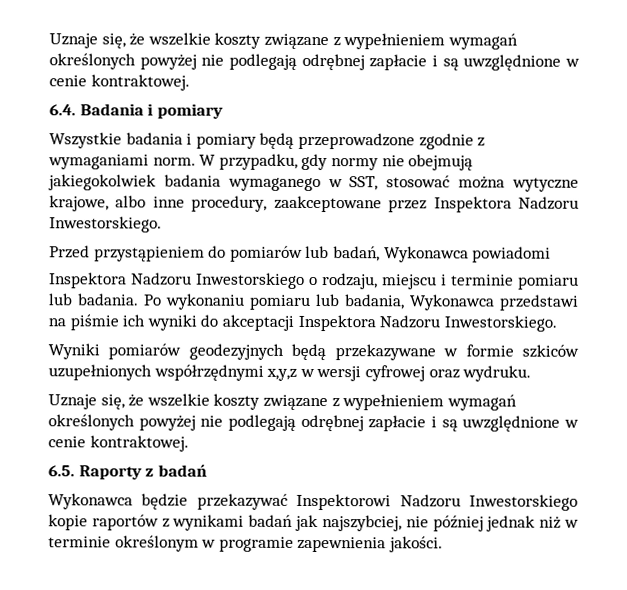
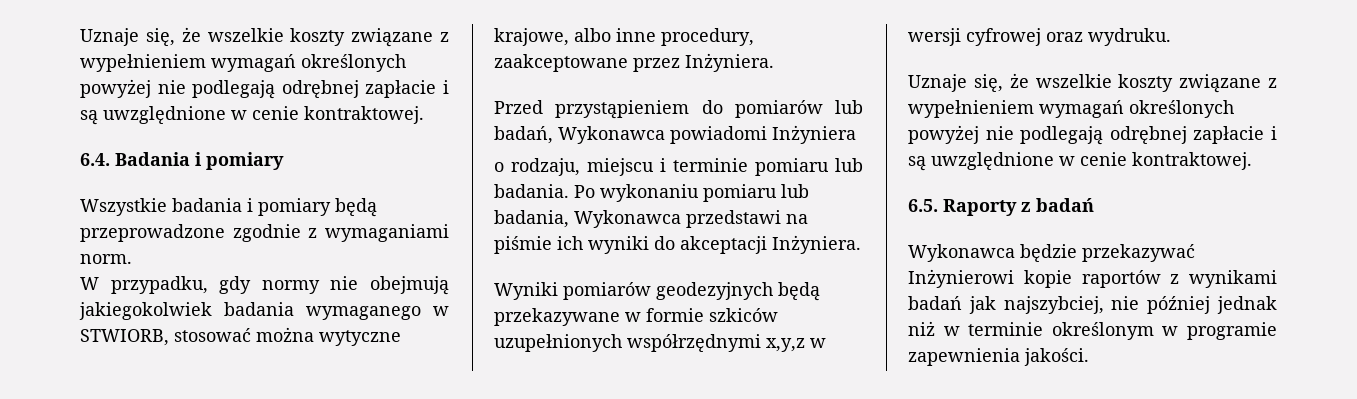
- Wszystkie badania i pomiary będą przeprowadzone zgodnie z wymaganiami norm. W przypadku, gdy normy nie obejmują jakiegokolwiek badania wymaganego w SST, stosować można wytyczne krajowe, albo inne procedury, zaakceptowane przez Inspektora Nadzoru Inwestorskiego.
+ Wszystkie badania i pomiary będą przeprowadzone zgodnie z wymaganiami norm.
+ W przypadku, gdy normy nie obejmują jakiegokolwiek badania wymaganego w STWIORB, stosować można wytyczne krajowe, albo inne procedury, zaakceptowane przez Inżyniera.
- Przed przystąpieniem do pomiarów lub badań, Wykonawca powiadomi
- Inspektora Nadzoru Inwestorskiego o rodzaju, miejscu i terminie pomiaru lub badania.
+ Przed przystąpieniem do pomiarów lub badań, Wykonawca powiadomi Inżyniera
+ o rodzaju, miejscu i terminie pomiaru lub badania.
- Po wykonaniu pomiaru lub badania, Wykonawca przedstawi na piśmie ich wyniki do akceptacji Inspektora Nadzoru Inwestorskiego.
+ Po wykonaniu pomiaru lub badania, Wykonawca przedstawi na piśmie ich wyniki do akceptacji Inżyniera.
- Wykonawca będzie przekazywać Inspektorowi Nadzoru Inwestorskiego kopie raportów z wynikami badań jak najszybciej, nie później jednak niż w terminie określonym w programie zapewnienia jakości.
+ Wykonawca będzie przekazywać Inżynierowi kopie raportów z wynikami badań jak najszybciej, nie później jednak niż w terminie określonym w programie zapewnienia jakości.

